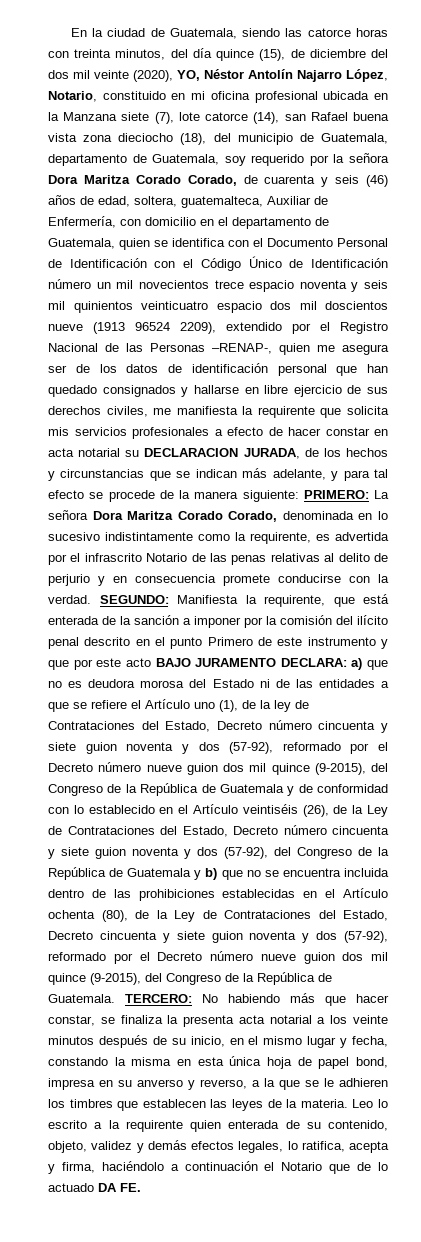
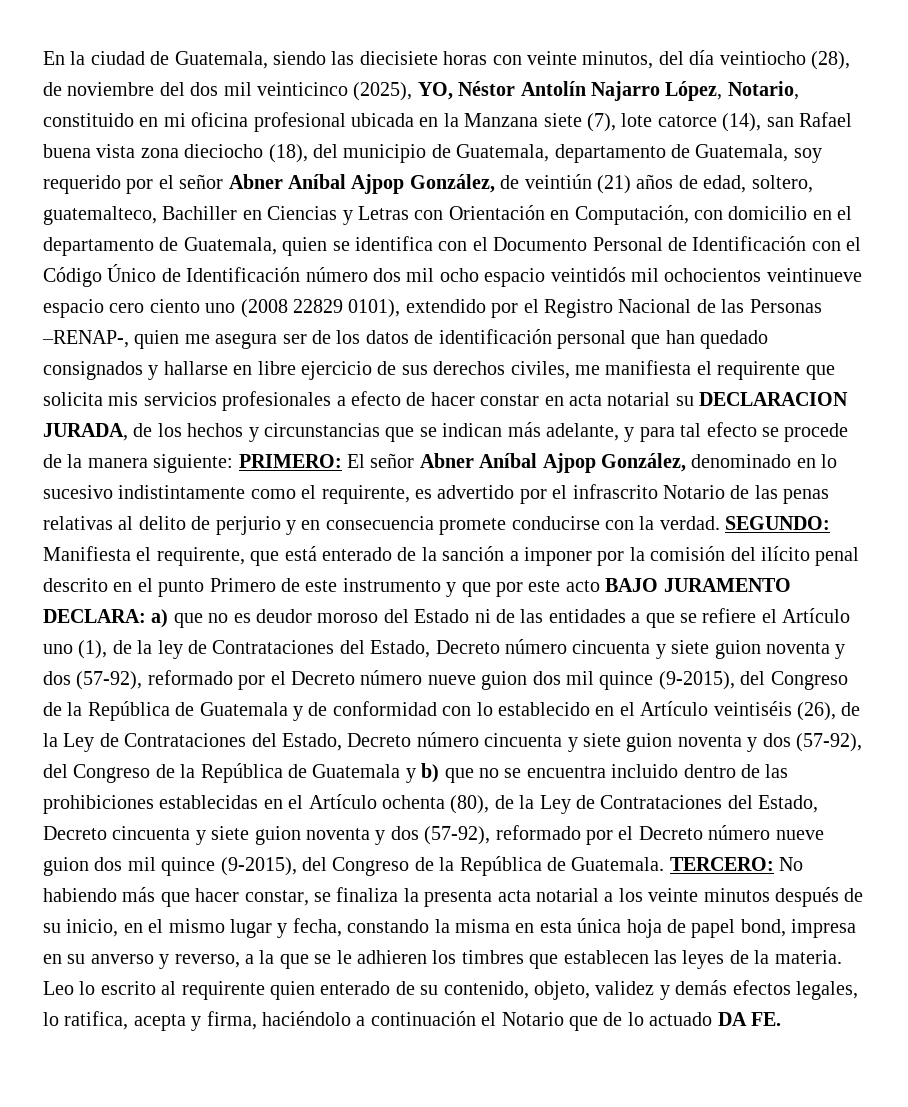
- En la ciudad de Guatemala, siendo las catorce horas con treinta minutos, del día quince (15), de diciembre del dos mil veinte (2020), YO, Néstor Antolín Najarro López, Notario, constituido en mi oficina profesional ubicada en la Manzana siete (7), lote catorce (14), san Rafael buena vista zona dieciocho (18), del municipio de Guatemala, departamento de Guatemala, soy requerido por la señora Dora Maritza Corado Corado, de cuarenta y seis (46) años de edad, soltera, guatemalteca, Auxiliar de Enfermería, con domicilio en el departamento de Guatemala, quien se identifica con el Documento Personal de Identificación con el Código Único de Identificación número un mil novecientos trece espacio noventa y seis mil quinientos veinticuatro espacio dos mil doscientos nueve (1913 96524 2209), extendido por el Registro Nacional de las Personas –RENAP-, quien me asegura ser de los datos de identificación personal que han quedado consignados y hallarse en libre ejercicio de sus derechos civiles, me manifiesta la requirente que solicita mis servicios profesionales a efecto de hacer constar en acta notarial su DECLARACION JURADA, de los hechos y circunstancias que se indican más adelante, y para tal efecto se procede de la manera siguiente:
+ En la ciudad de Guatemala, siendo las diecisiete horas con veinte minutos, del día veintiocho (28), de noviembre del dos mil veinticinco (2025), YO, Néstor Antolín Najarro López, Notario, constituido en mi oficina profesional ubicada en la Manzana siete (7), lote catorce (14), san Rafael buena vista zona dieciocho (18), del municipio de Guatemala, departamento de Guatemala, soy requerido por el señor Abner Aníbal Ajpop González, de veintiún (21) años de edad, soltero, guatemalteco, Bachiller en Ciencias y Letras con Orientación en Computación, con domicilio en el departamento de Guatemala, quien se identifica con el Documento Personal de Identificación con el Código Único de Identificación número dos mil ocho espacio veintidós mil ochocientos veintinueve espacio cero ciento uno (2008 22829 0101), extendido por el Registro Nacional de las Personas –RENAP-, quien me asegura ser de los datos de identificación personal que han quedado consignados y hallarse en libre ejercicio de sus derechos civiles, me manifiesta el requirente que solicita mis servicios profesionales a efecto de hacer constar en acta notarial su DECLARACION JURADA, de los hechos y circunstancias que se indican más adelante, y para tal efecto se procede de la manera siguiente:
- La señora Dora Maritza Corado Corado, denominada en lo sucesivo indistintamente como la requirente, es advertida por el infrascrito Notario de las penas relativas al delito de perjurio y en consecuencia promete conducirse con la verdad.
+ El señor Abner Aníbal Ajpop González, denominado en lo sucesivo indistintamente como el requirente, es advertido por el infrascrito Notario de las penas relativas al delito de perjurio y en consecuencia promete conducirse con la verdad.
- Manifiesta la requirente, que está enterada de la sanción a imponer por la comisión del ilícito penal descrito en el punto Primero de este instrumento y que por este acto BAJO JURAMENTO DECLARA:
+ Manifiesta el requirente, que está enterado de la sanción a imponer por la comisión del ilícito penal descrito en el punto Primero de este instrumento y que por este acto BAJO JURAMENTO DECLARA:
- a) que no es deudora morosa del Estado ni de las entidades a que se refiere el Artículo uno (1), de la ley de Contrataciones del Estado, Decreto número cincuenta y siete guion noventa y dos (57-92), reformado por el Decreto número nueve guion dos mil quince (9-2015), del Congreso de la República de Guatemala y de conformidad con lo establecido en el Artículo veintiséis (26), de la Ley de Contrataciones del Estado, Decreto número cincuenta y siete guion noventa y dos (57-92), del Congreso de la República de Guatemala y b) que no se encuentra incluida dentro de las prohibiciones establecidas en el Artículo ochenta (80), de la Ley de Contrataciones del Estado, Decreto cincuenta y siete guion noventa y dos (57-92), reformado por el Decreto número nueve guion dos mil quince (9-2015), del Congreso de la República de Guatemala.
+ a) que no es deudor moroso del Estado ni de las entidades a que se refiere el Artículo uno (1), de la ley de Contrataciones del Estado, Decreto número cincuenta y siete guion noventa y dos (57-92), reformado por el Decreto número nueve guion dos mil quince (9-2015), del Congreso de la República de Guatemala y de conformidad con lo establecido en el Artículo veintiséis (26), de la Ley de Contrataciones del Estado, Decreto número cincuenta y siete guion noventa y dos (57-92), del Congreso de la República de Guatemala y b) que no se encuentra incluido dentro de las prohibiciones establecidas en el Artículo ochenta (80), de la Ley de Contrataciones del Estado, Decreto cincuenta y siete guion noventa y dos (57-92), reformado por el Decreto número nueve guion dos mil quince (9-2015), del Congreso de la República de Guatemala.
- Leo lo escrito a la requirente quien enterada de su contenido, objeto, validez y demás efectos legales, lo ratifica, acepta y firma, haciéndolo a continuación el Notario que de lo actuado DA FE.
+ Leo lo escrito al requirente quien enterado de su contenido, objeto, validez y demás efectos legales, lo ratifica, acepta y firma, haciéndolo a continuación el Notario que de lo actuado DA FE.

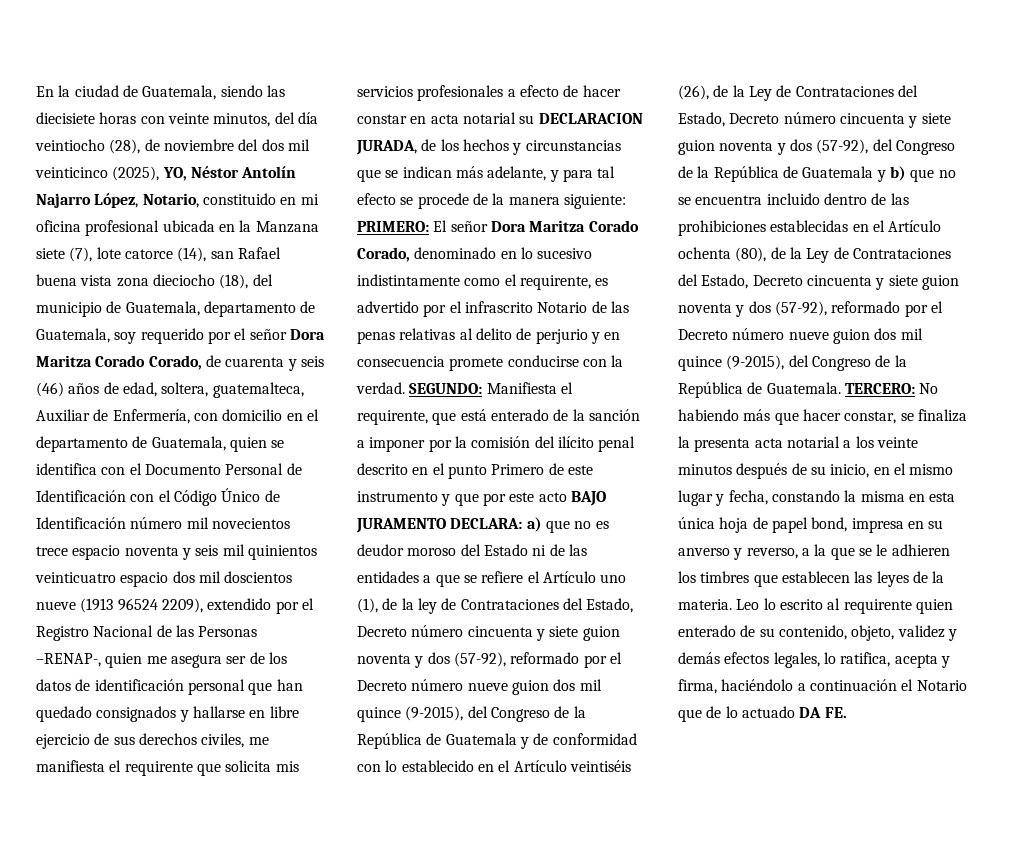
- En la ciudad de Guatemala, siendo las diecisiete horas con veinte minutos, del día veintiocho (28), de noviembre del dos mil veinticinco (2025), YO, Néstor Antolín Najarro López, Notario, constituido en mi oficina profesional ubicada en la Manzana siete (7), lote catorce (14), san Rafael buena vista zona dieciocho (18), del municipio de Guatemala, departamento de Guatemala, soy requerido por el señor Abner Aníbal Ajpop González, de veintiún (21) años de edad, soltero, guatemalteco, Bachiller en Ciencias y Letras con Orientación en Computación, con domicilio en el departamento de Guatemala, quien se identifica con el Documento Personal de Identificación con el Código Único de Identificación número dos mil ocho espacio veintidós mil ochocientos veintinueve espacio cero ciento uno (2008 22829 0101), extendido por el Registro Nacional de las Personas –RENAP-, quien me asegura ser de los datos de identificación personal que han quedado consignados y hallarse en libre ejercicio de sus derechos civiles, me manifiesta el requirente que solicita mis servicios profesionales a efecto de hacer constar en acta notarial su DECLARACION JURADA, de los hechos y circunstancias que se indican más adelante, y para tal efecto se procede de la manera siguiente:
+ En la ciudad de Guatemala, siendo las diecisiete horas con veinte minutos, del día veintiocho (28), de noviembre del dos mil veinticinco (2025), YO, Néstor Antolín Najarro López, Notario, constituido en mi oficina profesional ubicada en la Manzana siete (7), lote catorce (14), san Rafael buena vista zona dieciocho (18), del municipio de Guatemala, departamento de Guatemala, soy requerido por el señor Dora Maritza Corado Corado, de cuarenta y seis (46) años de edad, soltera, guatemalteca, Auxiliar de Enfermería, con domicilio en el departamento de Guatemala, quien se identifica con el Documento Personal de Identificación con el Código Único de Identificación número mil novecientos trece espacio noventa y seis mil quinientos veinticuatro espacio dos mil doscientos nueve (1913 96524 2209), extendido por el Registro Nacional de las Personas –RENAP-, quien me asegura ser de los datos de identificación personal que han quedado consignados y hallarse en libre ejercicio de sus derechos civiles, me manifiesta el requirente que solicita mis servicios profesionales a efecto de hacer constar en acta notarial su DECLARACION JURADA, de los hechos y circunstancias que se indican más adelante, y para tal efecto se procede de la manera siguiente:
- El señor Abner Aníbal Ajpop González, denominado en lo sucesivo indistintamente como el requirente, es advertido por el infrascrito Notario de las penas relativas al delito de perjurio y en consecuencia promete conducirse con la verdad.
+ El señor Dora Maritza Corado Corado, denominado en lo sucesivo indistintamente como el requirente, es advertido por el infrascrito Notario de las penas relativas al delito de perjurio y en consecuencia promete conducirse con la verdad.

